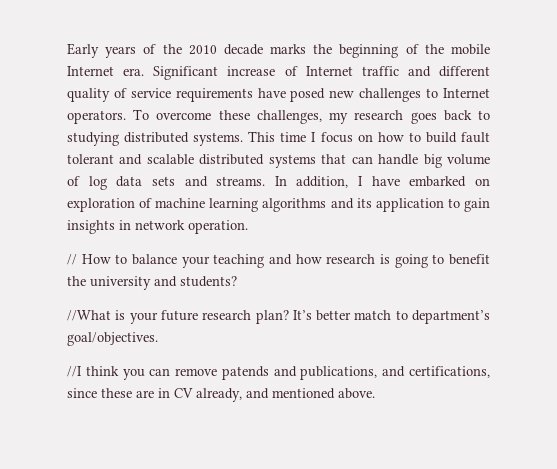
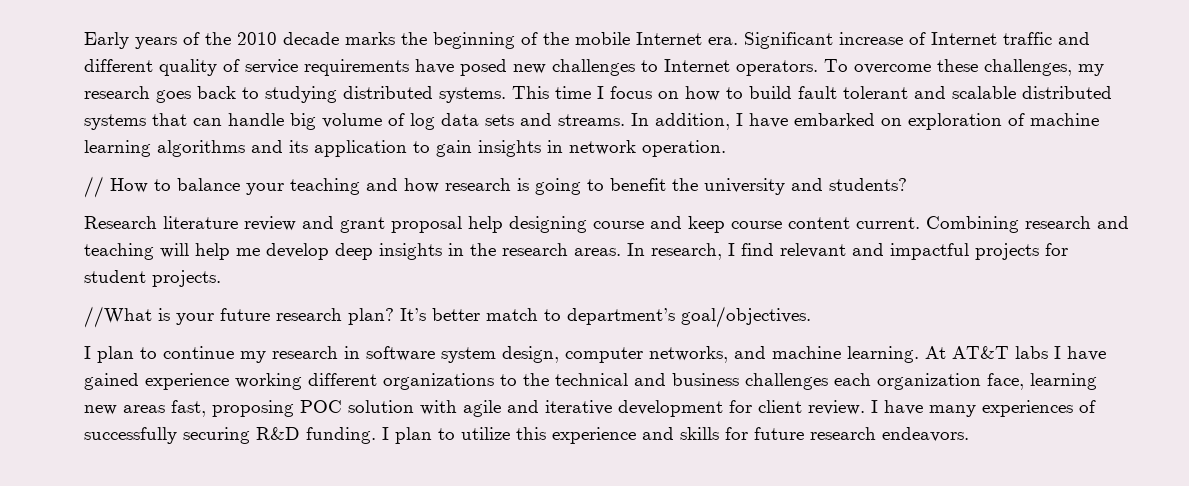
+ Research literature review and grant proposal help designing course and keep course content current. Combining research and teaching will help me develop deep insights in the research areas. In research, I find relevant and impactful projects for student projects.
- //I think you can remove patends and publications, and certifications, since these are in CV already, and mentioned above.
+ I plan to continue my research in software system design, computer networks, and machine learning. At AT&T labs I have gained experience working different organizations to the technical and business challenges each organization face, learning new areas fast, proposing POC solution with agile and iterative development for client review. I have many experiences of successfully securing R&D funding. I plan to utilize this experience and skills for future research endeavors.

